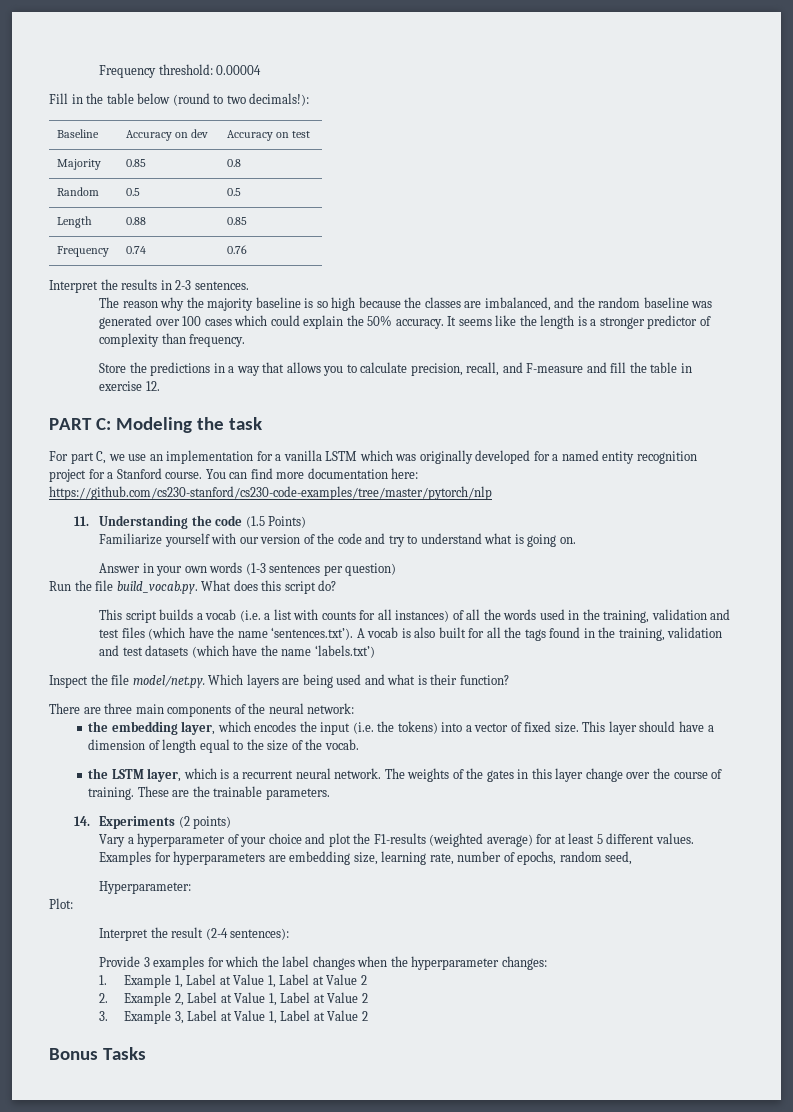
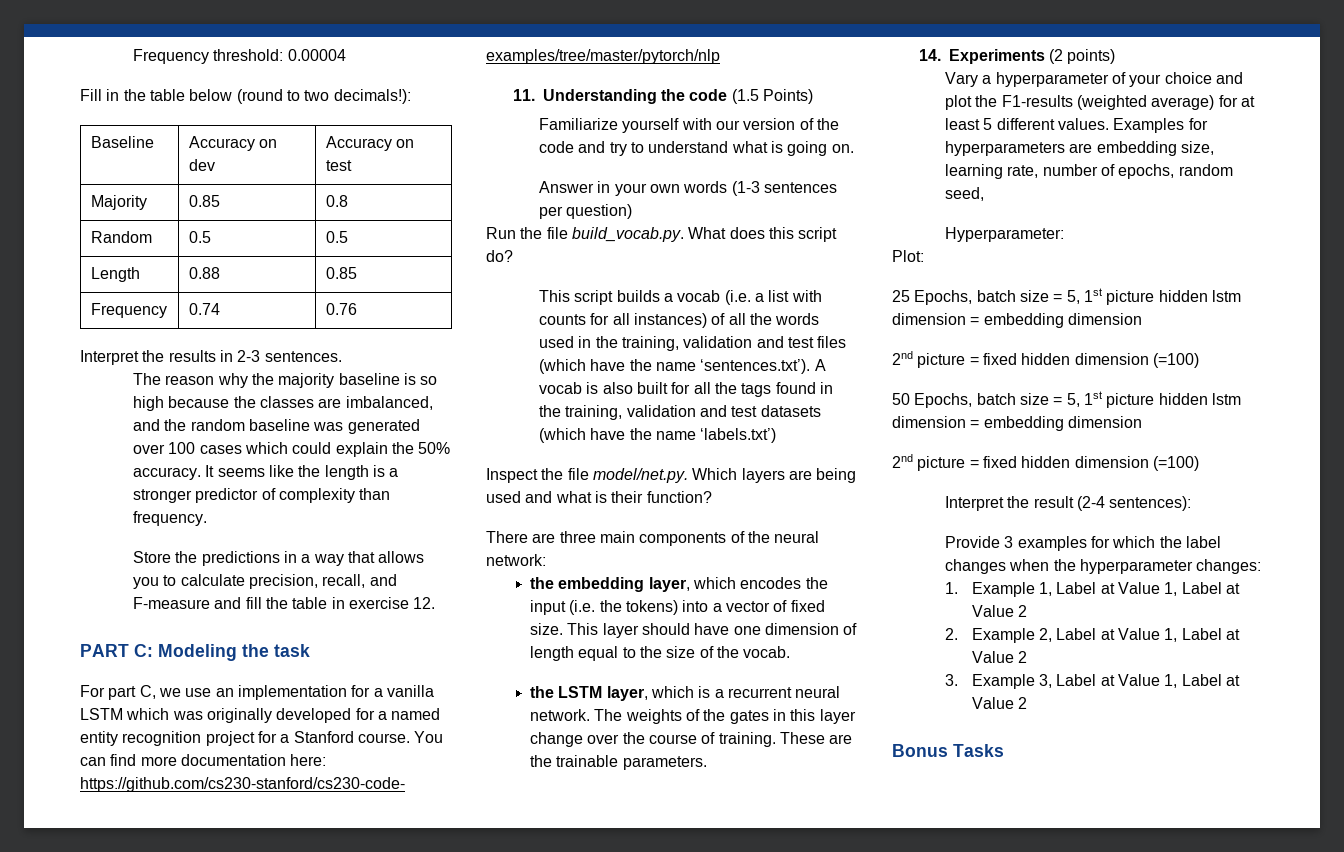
- This layer should have a dimension of length equal to the size of the vocab.
+ This layer should have one dimension of length equal to the size of the vocab.
+ 25 Epochs, batch size = 5, 1st picture hidden lstm dimension = embedding dimension
+ 2nd picture = fixed hidden dimension (=100)
+ 50 Epochs, batch size = 5, 1st picture hidden lstm dimension = embedding dimension
+ 2nd picture = fixed hidden dimension (=100)

